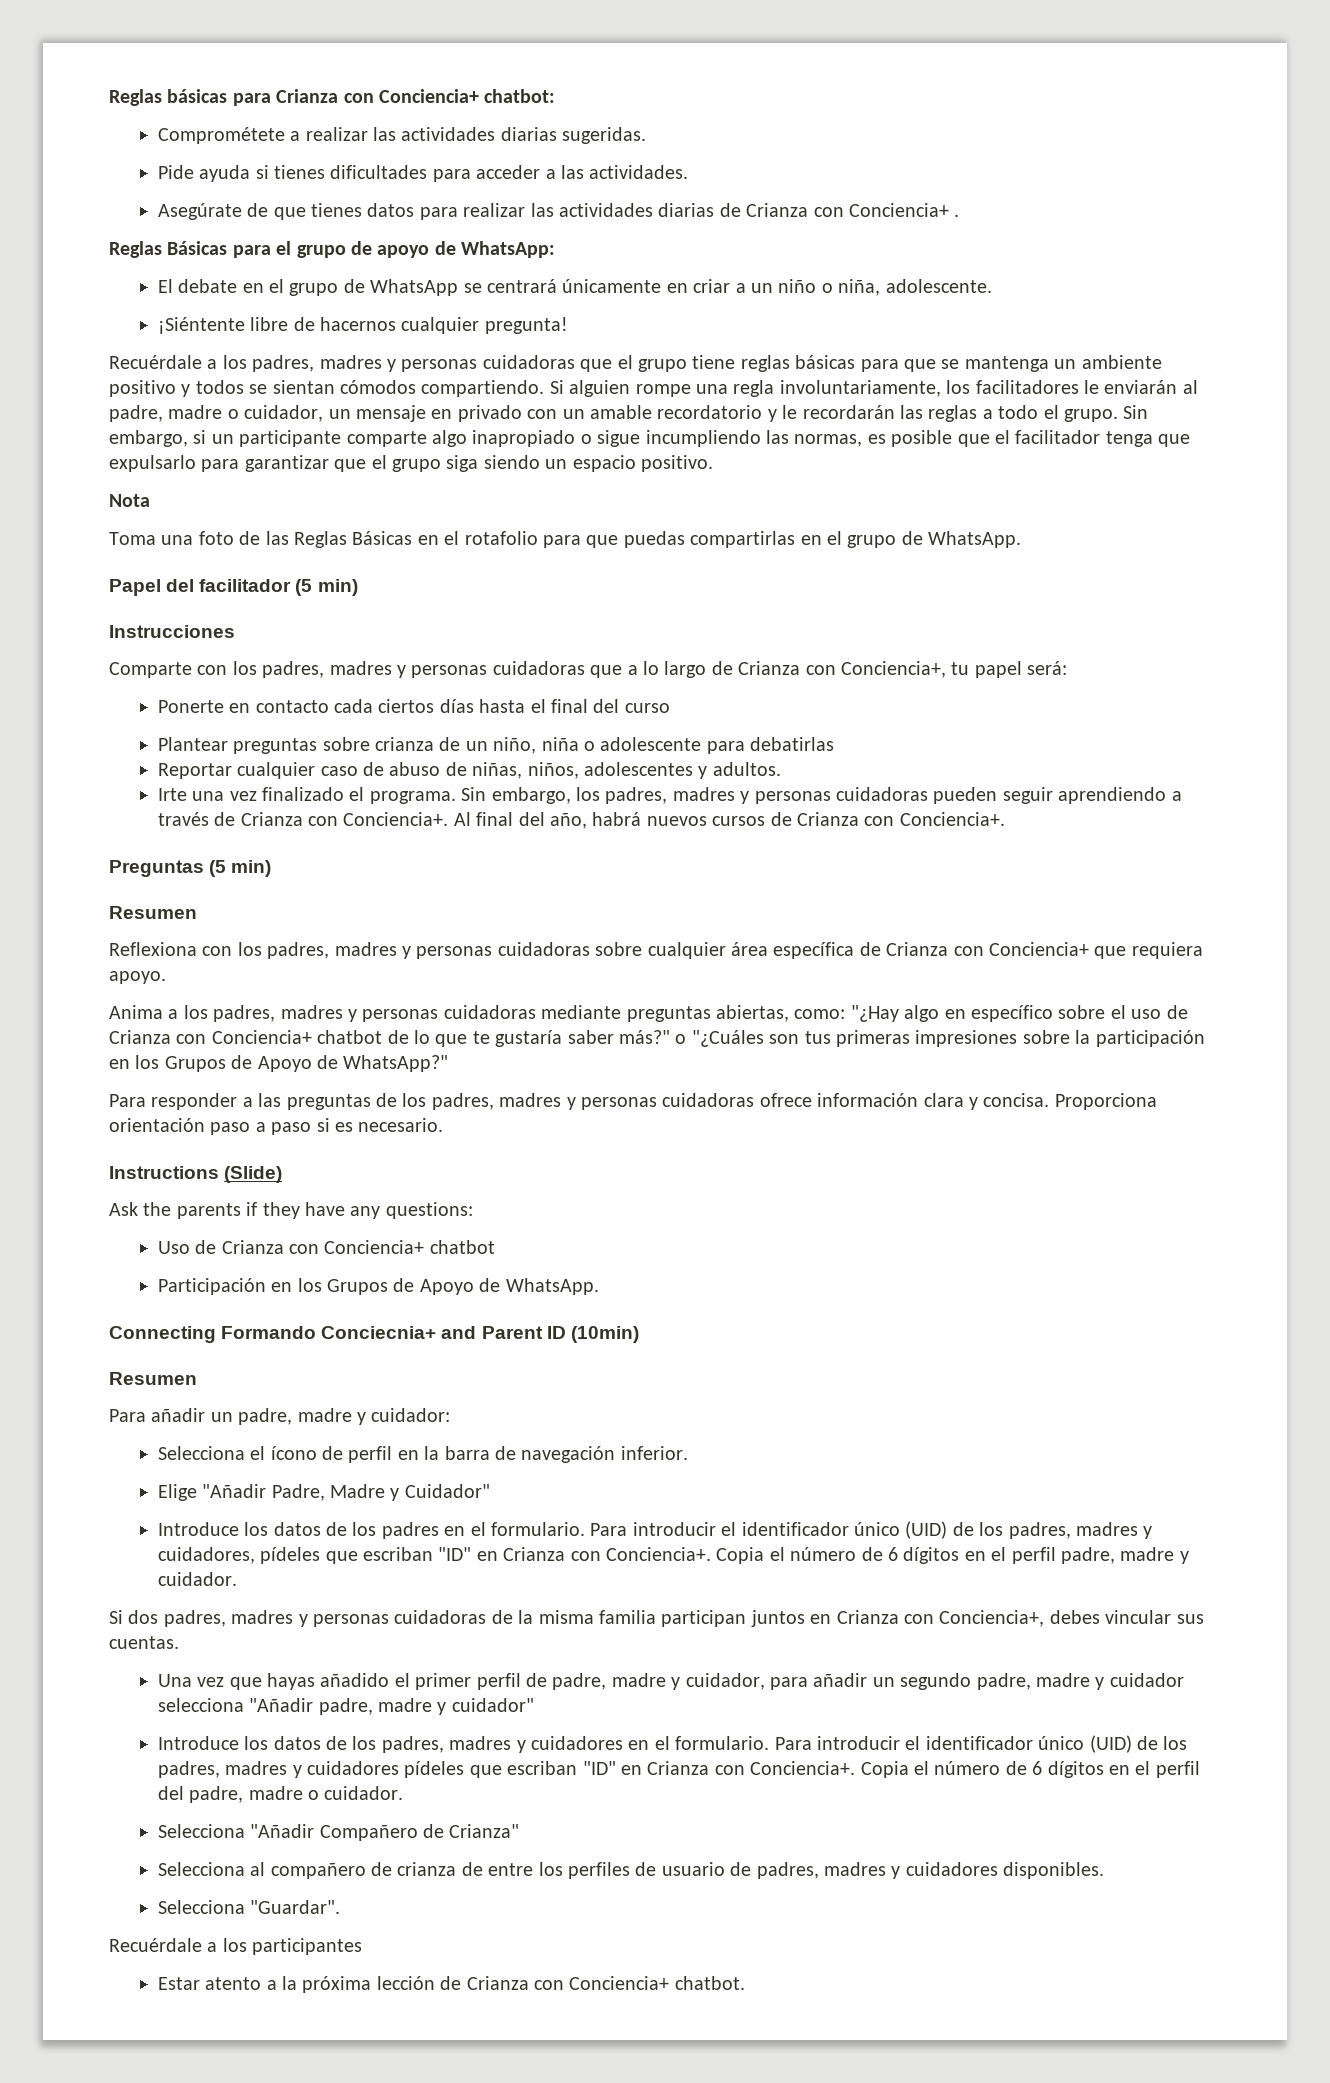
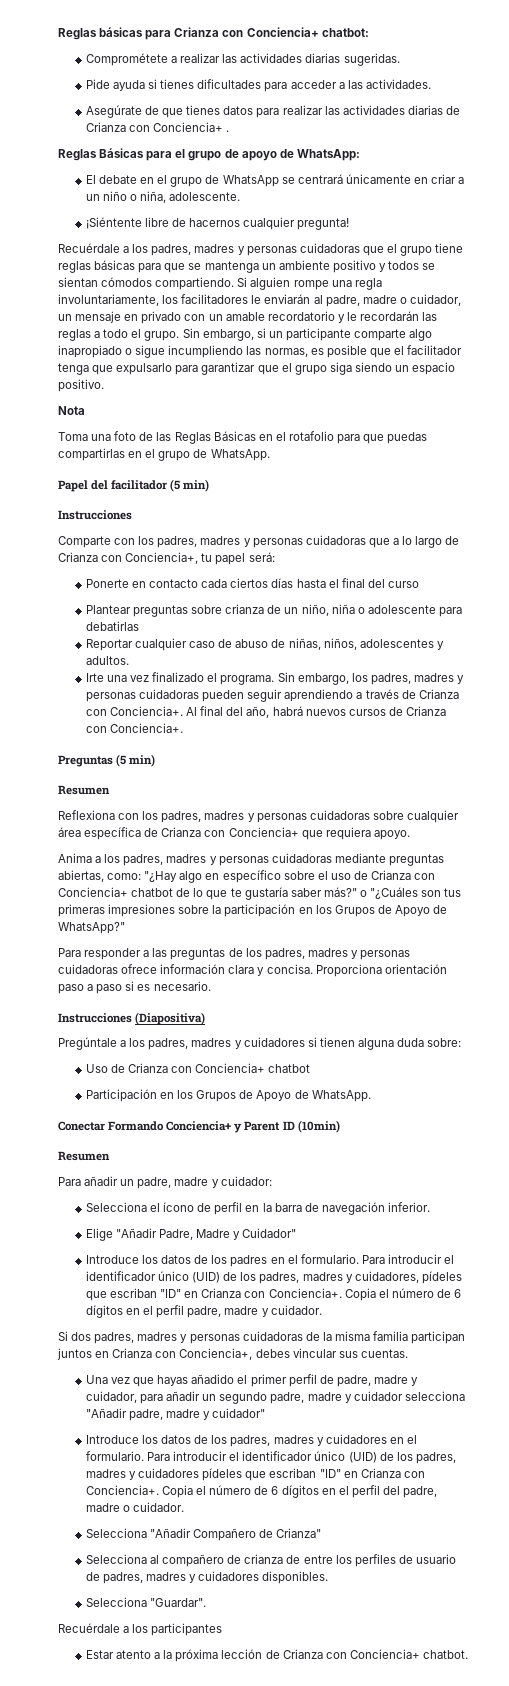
- Instructions (Slide)
- Ask the parents if they have any questions:
+ Instrucciones (Diapositiva)
+ Pregúntale a los padres, madres y cuidadores si tienen alguna duda sobre:
- Connecting Formando Conciecnia+ and Parent ID (10min)
+ Conectar Formando Conciencia+ y Parent ID (10min)

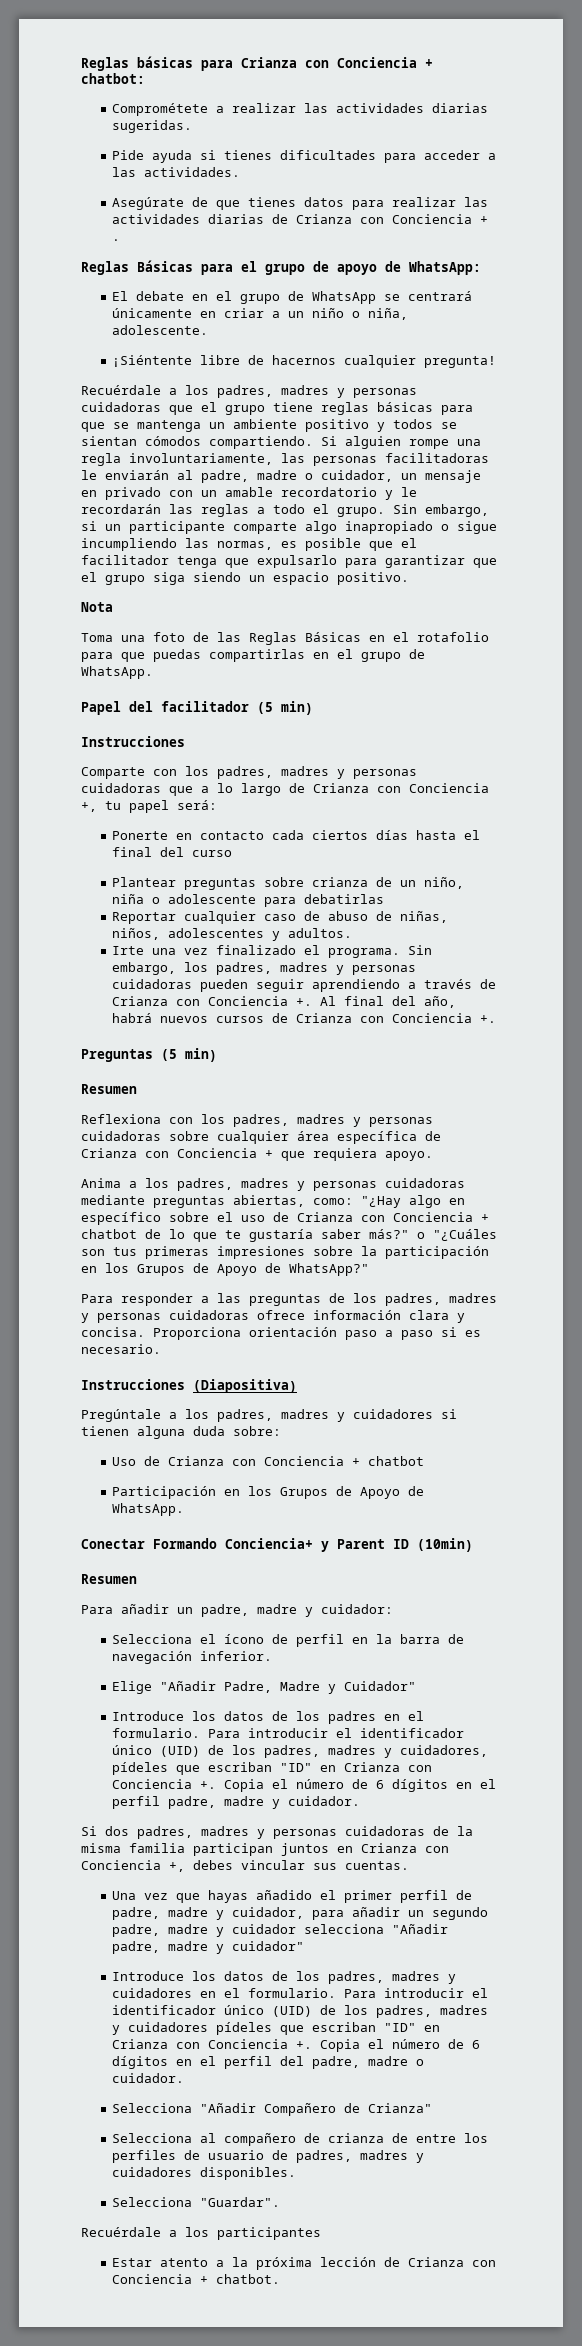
- Reglas básicas para Crianza con Conciencia+ chatbot:
+ Reglas básicas para Crianza con Conciencia + chatbot:
- Asegúrate de que tienes datos para realizar las actividades diarias de Crianza con Conciencia+ .
+ Asegúrate de que tienes datos para realizar las actividades diarias de Crianza con Conciencia + .
- Si alguien rompe una regla involuntariamente, los facilitadores le enviarán al padre, madre o cuidador, un mensaje en privado con un amable recordatorio y le recordarán las reglas a todo el grupo.
+ Si alguien rompe una regla involuntariamente, las personas facilitadoras le enviarán al padre, madre o cuidador, un mensaje en privado con un amable recordatorio y le recordarán las reglas a todo el grupo.
- Comparte con los padres, madres y personas cuidadoras que a lo largo de Crianza con Conciencia+, tu papel será:
+ Comparte con los padres, madres y personas cuidadoras que a lo largo de Crianza con Conciencia +, tu papel será:
- Sin embargo, los padres, madres y personas cuidadoras pueden seguir aprendiendo a través de Crianza con Conciencia+.
+ Sin embargo, los padres, madres y personas cuidadoras pueden seguir aprendiendo a través de Crianza con Conciencia +.
- Al final del año, habrá nuevos cursos de Crianza con Conciencia+.
+ Al final del año, habrá nuevos cursos de Crianza con Conciencia +.
- Reflexiona con los padres, madres y personas cuidadoras sobre cualquier área específica de Crianza con Conciencia+ que requiera apoyo.
+ Reflexiona con los padres, madres y personas cuidadoras sobre cualquier área específica de Crianza con Conciencia + que requiera apoyo.
- Anima a los padres, madres y personas cuidadoras mediante preguntas abiertas, como: "¿Hay algo en específico sobre el uso de Crianza con Conciencia+ chatbot de lo que te gustaría saber más?" o "¿Cuáles son tus primeras impresiones sobre la participación en los Grupos de Apoyo de WhatsApp?"
+ Anima a los padres, madres y personas cuidadoras mediante preguntas abiertas, como: "¿Hay algo en específico sobre el uso de Crianza con Conciencia + chatbot de lo que te gustaría saber más?" o "¿Cuáles son tus primeras impresiones sobre la participación en los Grupos de Apoyo de WhatsApp?"
- Uso de Crianza con Conciencia+ chatbot
+ Uso de Crianza con Conciencia + chatbot
- Para introducir el identificador único (UID) de los padres, madres y cuidadores, pídeles que escriban "ID" en Crianza con Conciencia+.
+ Para introducir el identificador único (UID) de los padres, madres y cuidadores, pídeles que escriban "ID" en Crianza con Conciencia +.
- Si dos padres, madres y personas cuidadoras de la misma familia participan juntos en Crianza con Conciencia+, debes vincular sus cuentas.
+ Si dos padres, madres y personas cuidadoras de la misma familia participan juntos en Crianza con Conciencia +, debes vincular sus cuentas.
- Para introducir el identificador único (UID) de los padres, madres y cuidadores pídeles que escriban "ID" en Crianza con Conciencia+.
+ Para introducir el identificador único (UID) de los padres, madres y cuidadores pídeles que escriban "ID" en Crianza con Conciencia +.
- Estar atento a la próxima lección de Crianza con Conciencia+ chatbot.
+ Estar atento a la próxima lección de Crianza con Conciencia + chatbot.

